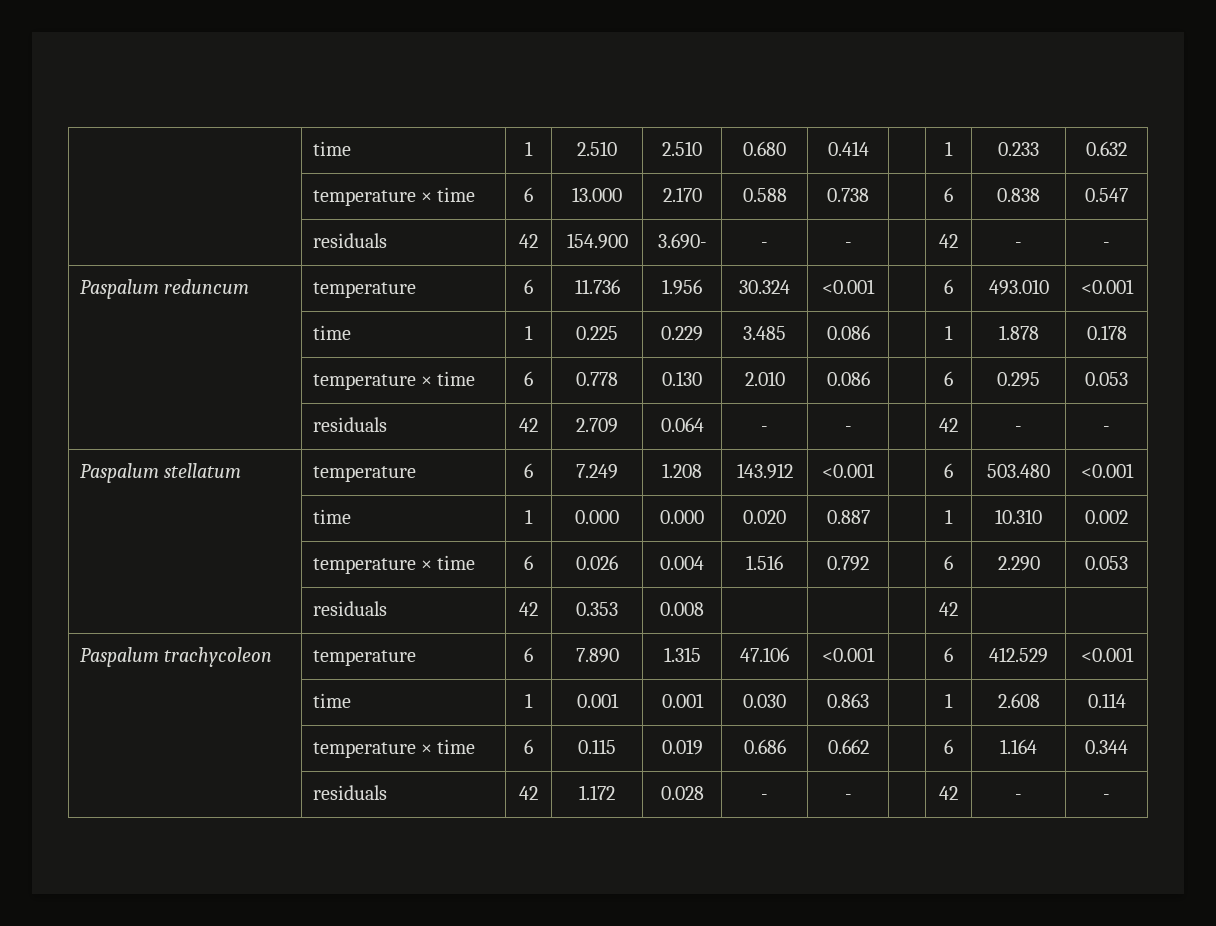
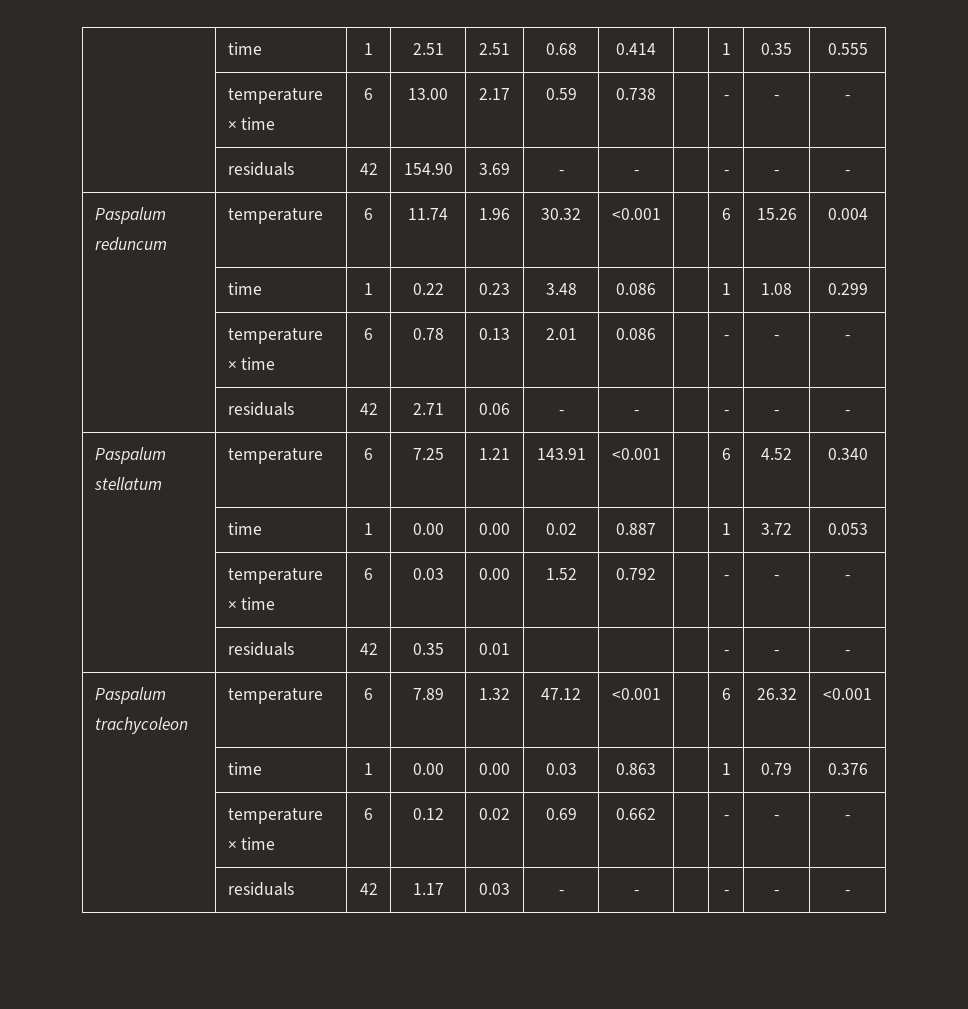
- | time | 1 | 2.510 | 2.510 | 0.680 | 0.414 | | 1 | 0.233 | 0.632
- | temperature × time | 6 | 13.000 | 2.170 | 0.588 | 0.738 | | 6 | 0.838 | 0.547
- | residuals | 42 | 154.900 | 3.690- | - | - | | 42 | - | -
+ | time | 1 | 2.51 | 2.51 | 0.68 | 0.414 | | 1 | 0.35 | 0.555
+ | temperature × time | 6 | 13.00 | 2.17 | 0.59 | 0.738 | | - | - | -
+ | residuals | 42 | 154.90 | 3.69 | - | - | | - | - | -
- Paspalum reduncum | temperature | 6 | 11.736 | 1.956 | 30.324 | <0.001 | | 6 | 493.010 | <0.001
- | time | 1 | 0.225 | 0.229 | 3.485 | 0.086 | | 1 | 1.878 | 0.178
- | temperature × time | 6 | 0.778 | 0.130 | 2.010 | 0.086 | | 6 | 0.295 | 0.053
- | residuals | 42 | 2.709 | 0.064 | - | - | | 42 | - | -
+ Paspalum reduncum | temperature | 6 | 11.74 | 1.96 | 30.32 | <0.001 | | 6 | 15.26 | 0.004
+ | time | 1 | 0.22 | 0.23 | 3.48 | 0.086 | | 1 | 1.08 | 0.299
+ | temperature × time | 6 | 0.78 | 0.13 | 2.01 | 0.086 | | - | - | -
+ | residuals | 42 | 2.71 | 0.06 | - | - | | - | - | -
- Paspalum stellatum | temperature | 6 | 7.249 | 1.208 | 143.912 | <0.001 | | 6 | 503.480 | <0.001
- | time | 1 | 0.000 | 0.000 | 0.020 | 0.887 | | 1 | 10.310 | 0.002
- | temperature × time | 6 | 0.026 | 0.004 | 1.516 | 0.792 | | 6 | 2.290 | 0.053
- | residuals | 42 | 0.353 | 0.008 | | | | 42 | |
- Paspalum trachycoleon | temperature | 6 | 7.890 | 1.315 | 47.106 | <0.001 | | 6 | 412.529 | <0.001
- | time | 1 | 0.001 | 0.001 | 0.030 | 0.863 | | 1 | 2.608 | 0.114
- | temperature × time | 6 | 0.115 | 0.019 | 0.686 | 0.662 | | 6 | 1.164 | 0.344
- | residuals | 42 | 1.172 | 0.028 | - | - | | 42 | - | -
+ Paspalum stellatum | temperature | 6 | 7.25 | 1.21 | 143.91 | <0.001 | | 6 | 4.52 | 0.340
+ | time | 1 | 0.00 | 0.00 | 0.02 | 0.887 | | 1 | 3.72 | 0.053
+ | temperature × time | 6 | 0.03 | 0.00 | 1.52 | 0.792 | | - | - | -
+ | residuals | 42 | 0.35 | 0.01 | | | | - | - | -
+ Paspalum trachycoleon | temperature | 6 | 7.89 | 1.32 | 47.12 | <0.001 | | 6 | 26.32 | <0.001
+ | time | 1 | 0.00 | 0.00 | 0.03 | 0.863 | | 1 | 0.79 | 0.376
+ | temperature × time | 6 | 0.12 | 0.02 | 0.69 | 0.662 | | - | - | -
+ | residuals | 42 | 1.17 | 0.03 | - | - | | - | - | -

